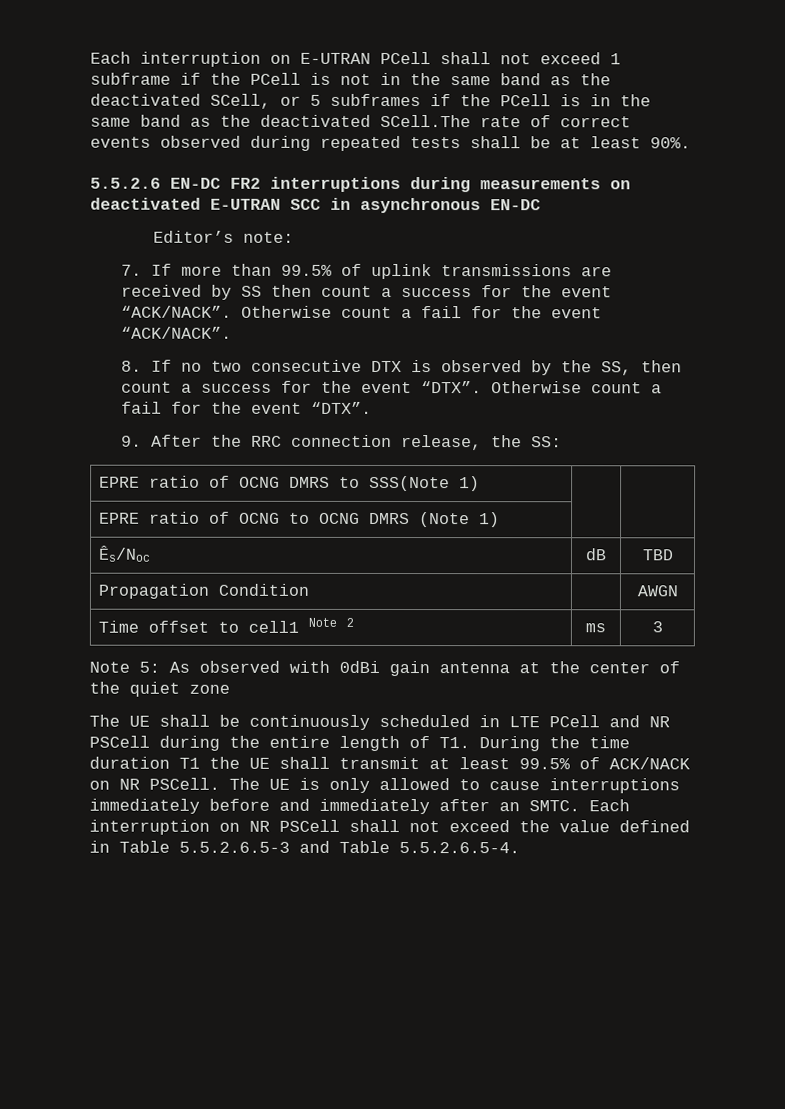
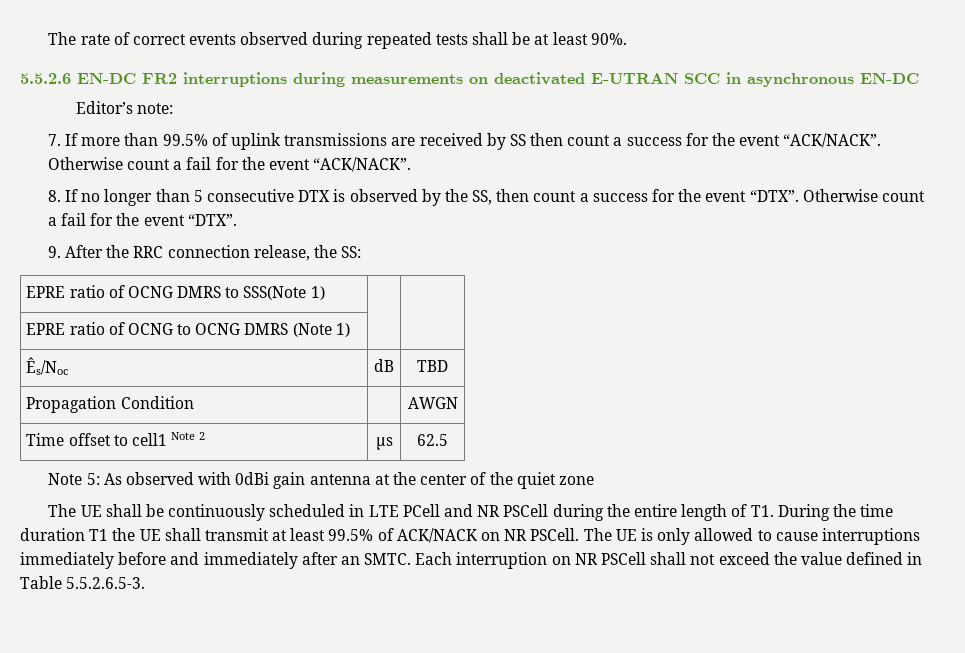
- Each interruption on E-UTRAN PCell shall not exceed 1 subframe if the PCell is not in the same band as the deactivated SCell, or 5 subframes if the PCell is in the same band as the deactivated SCell.The rate of correct events observed during repeated tests shall be at least 90%.
+ The rate of correct events observed during repeated tests shall be at least 90%.
- 8. If no two consecutive DTX is observed by the SS, then count a success for the event “DTX”.
+ 8. If no longer than 5 consecutive DTX is observed by the SS, then count a success for the event “DTX”.
- Time offset to cell1 Note 2 | ms | 3
+ Time offset to cell1 Note 2 | μs | 62.5
- Each interruption on NR PSCell shall not exceed the value defined in Table 5.5.2.6.5-3 and Table 5.5.2.6.5-4.
+ Each interruption on NR PSCell shall not exceed the value defined in Table 5.5.2.6.5-3.

